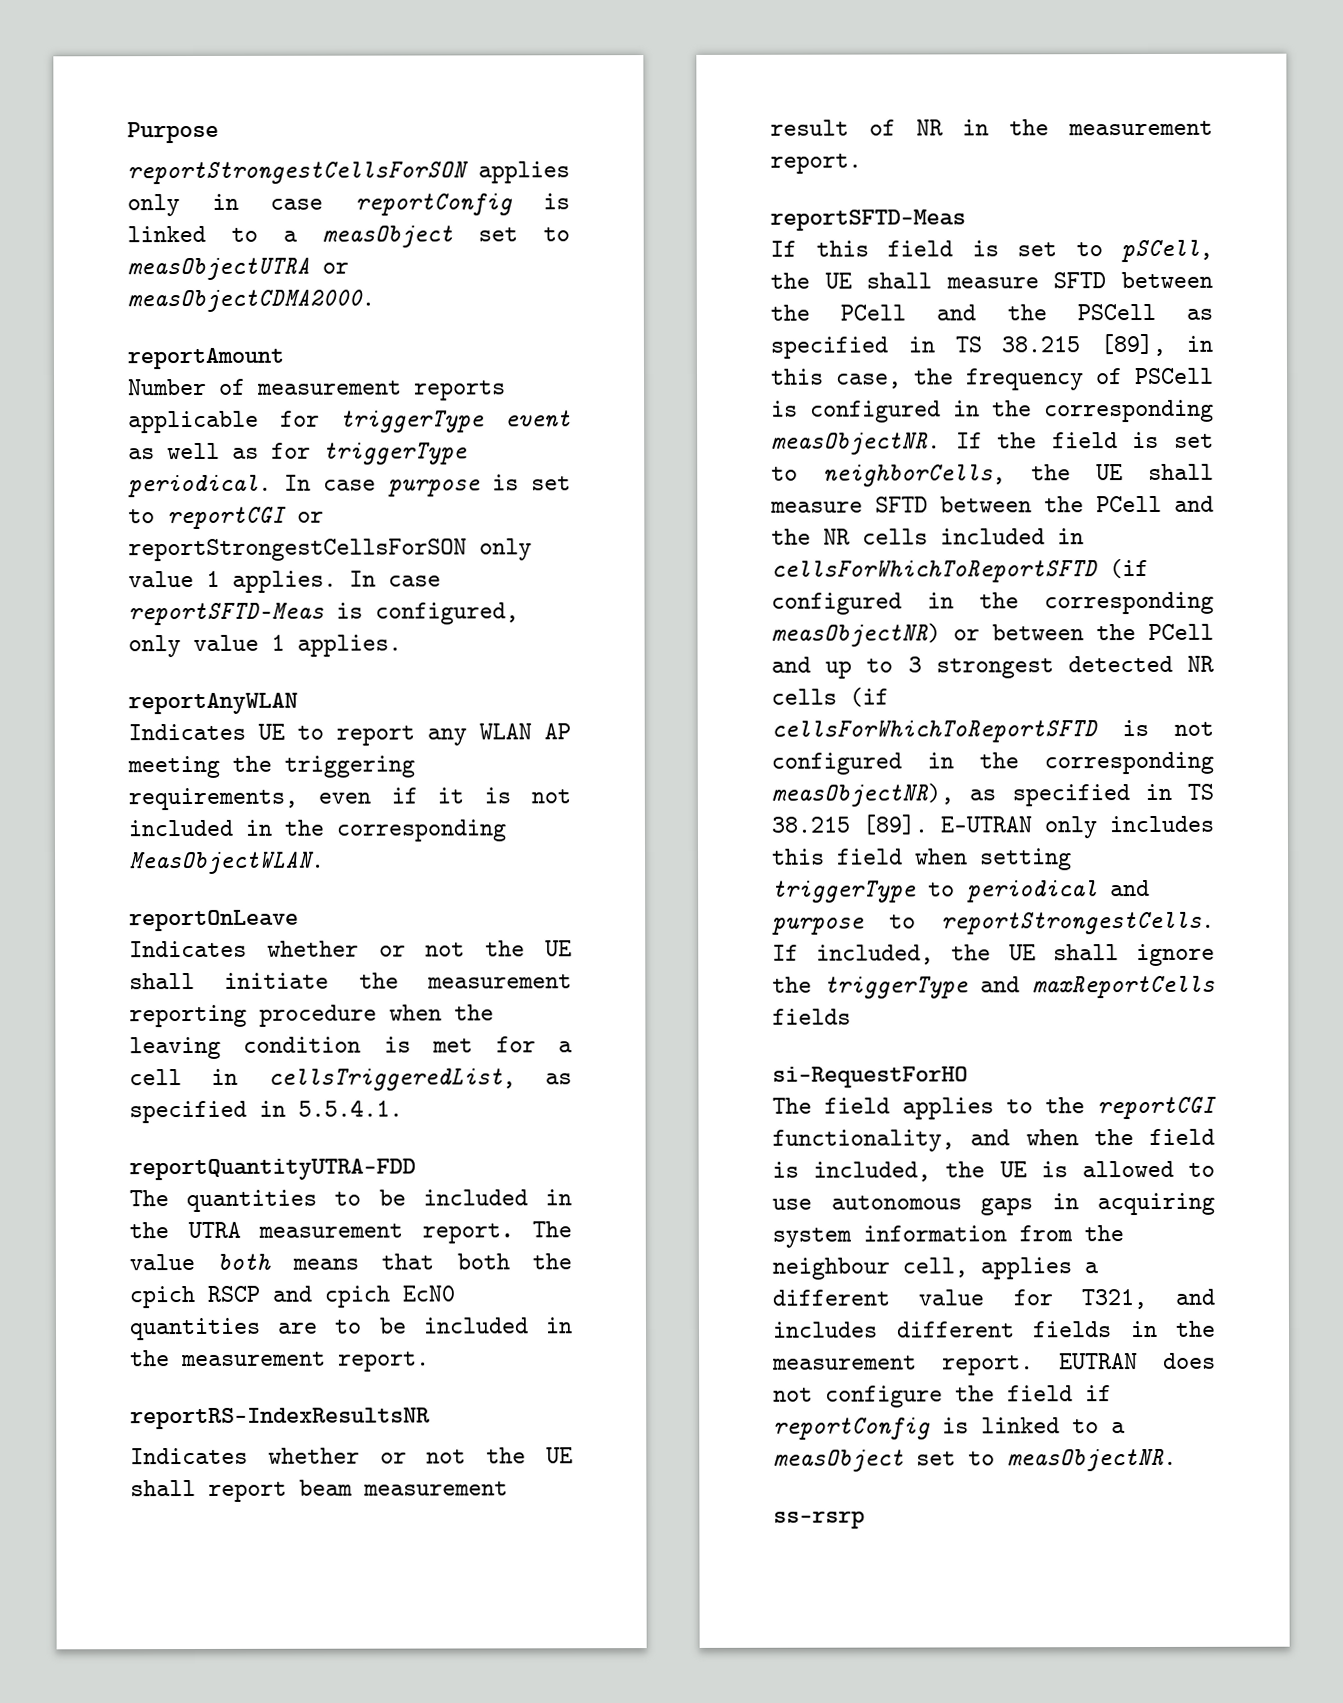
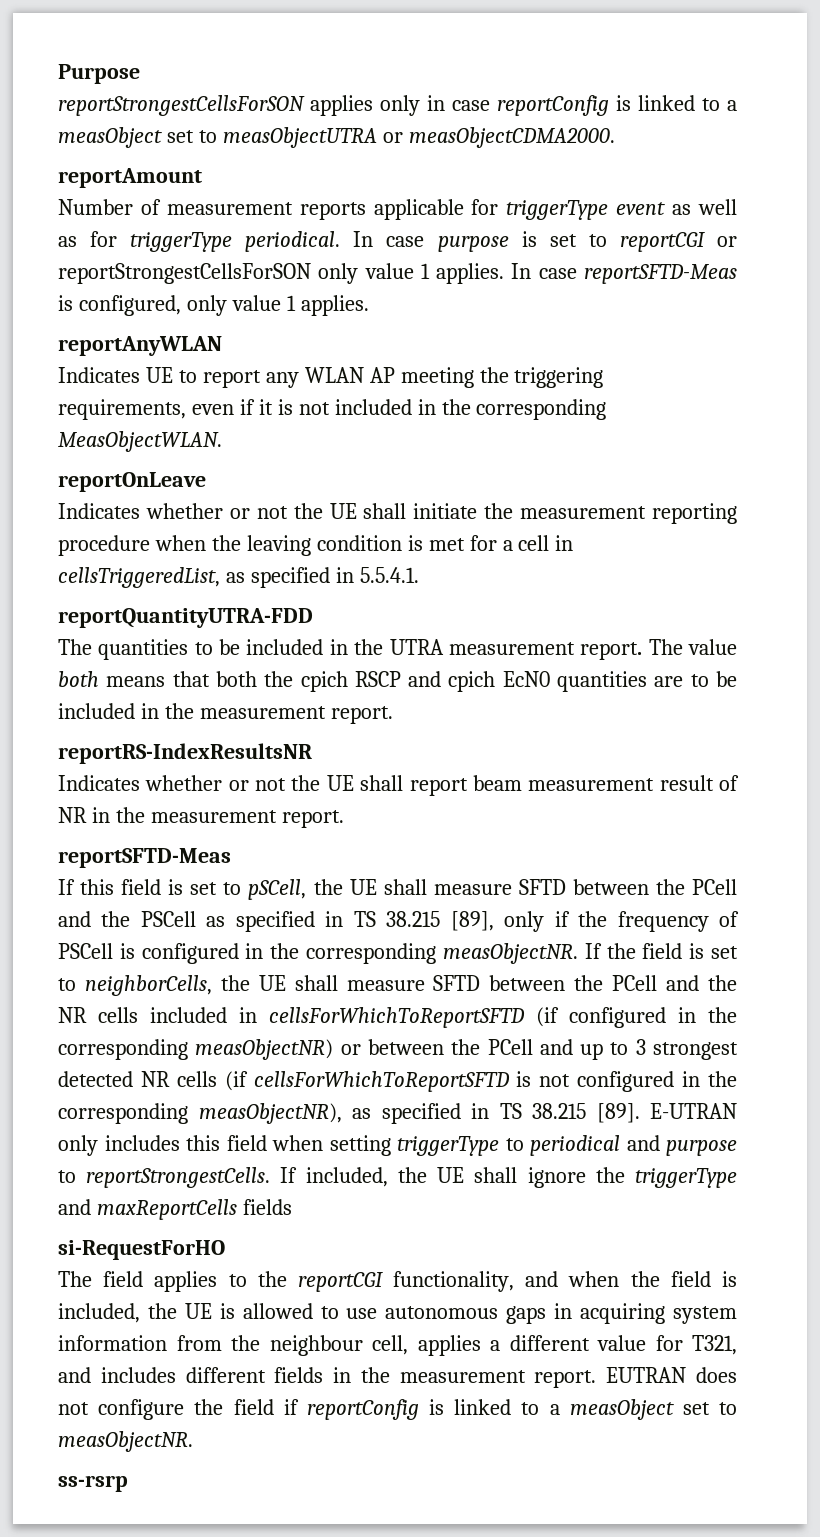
- If this field is set to pSCell, the UE shall measure SFTD between the PCell and the PSCell as specified in TS 38.215 [89], in this case, the frequency of PSCell is configured in the corresponding measObjectNR.
+ If this field is set to pSCell, the UE shall measure SFTD between the PCell and the PSCell as specified in TS 38.215 [89], only if the frequency of PSCell is configured in the corresponding measObjectNR.

